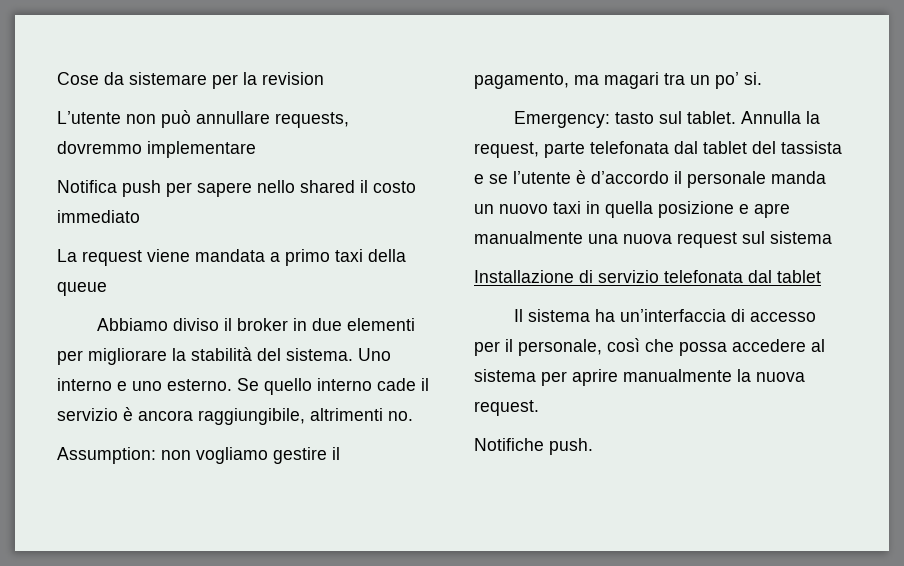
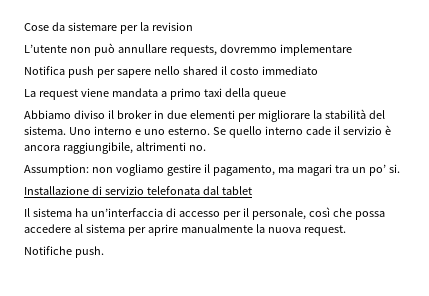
- Emergency: tasto sul tablet. Annulla la request, parte telefonata dal tablet del tassista e se l’utente è d’accordo il personale manda un nuovo taxi in quella posizione e apre manualmente una nuova request sul sistema

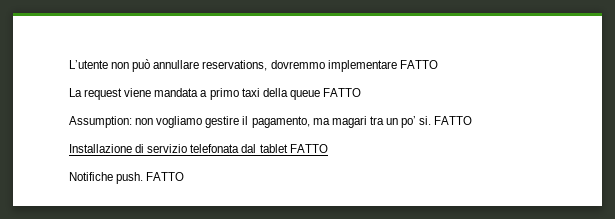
- Cose da sistemare per la revision
- L’utente non può annullare requests, dovremmo implementare
- Notifica push per sapere nello shared il costo immediato
+ L’utente non può annullare reservations, dovremmo implementare FATTO
- La request viene mandata a primo taxi della queue
- Abbiamo diviso il broker in due elementi per migliorare la stabilità del sistema. Uno interno e uno esterno. Se quello interno cade il servizio è ancora raggiungibile, altrimenti no.
+ La request viene mandata a primo taxi della queue FATTO
- Assumption: non vogliamo gestire il pagamento, ma magari tra un po’ si.
+ Assumption: non vogliamo gestire il pagamento, ma magari tra un po’ si. FATTO
- Installazione di servizio telefonata dal tablet
- Il sistema ha un’interfaccia di accesso per il personale, così che possa accedere al sistema per aprire manualmente la nuova request.
+ Installazione di servizio telefonata dal tablet FATTO
- Notifiche push.
+ Notifiche push. FATTO

